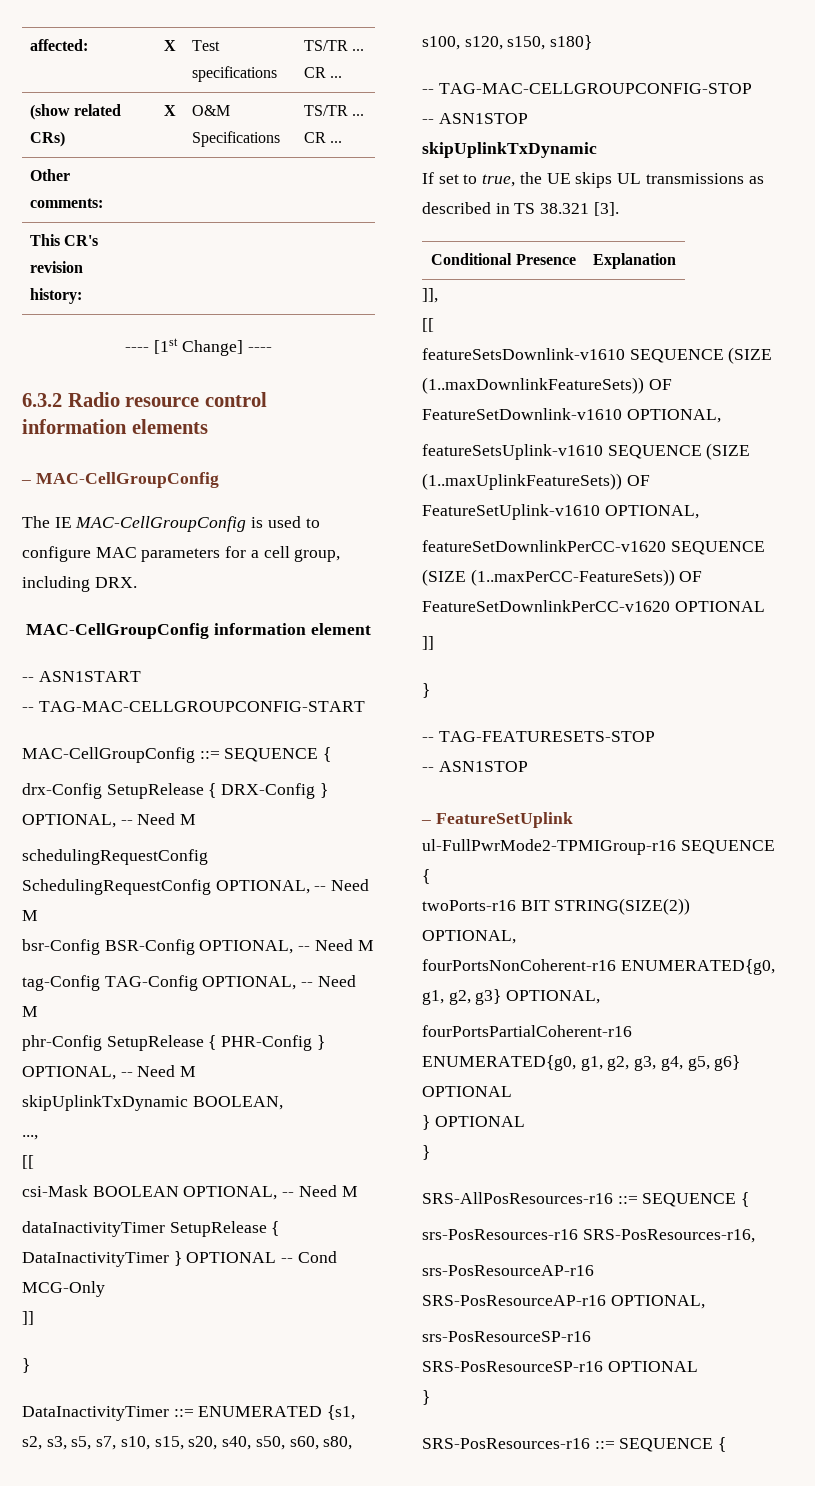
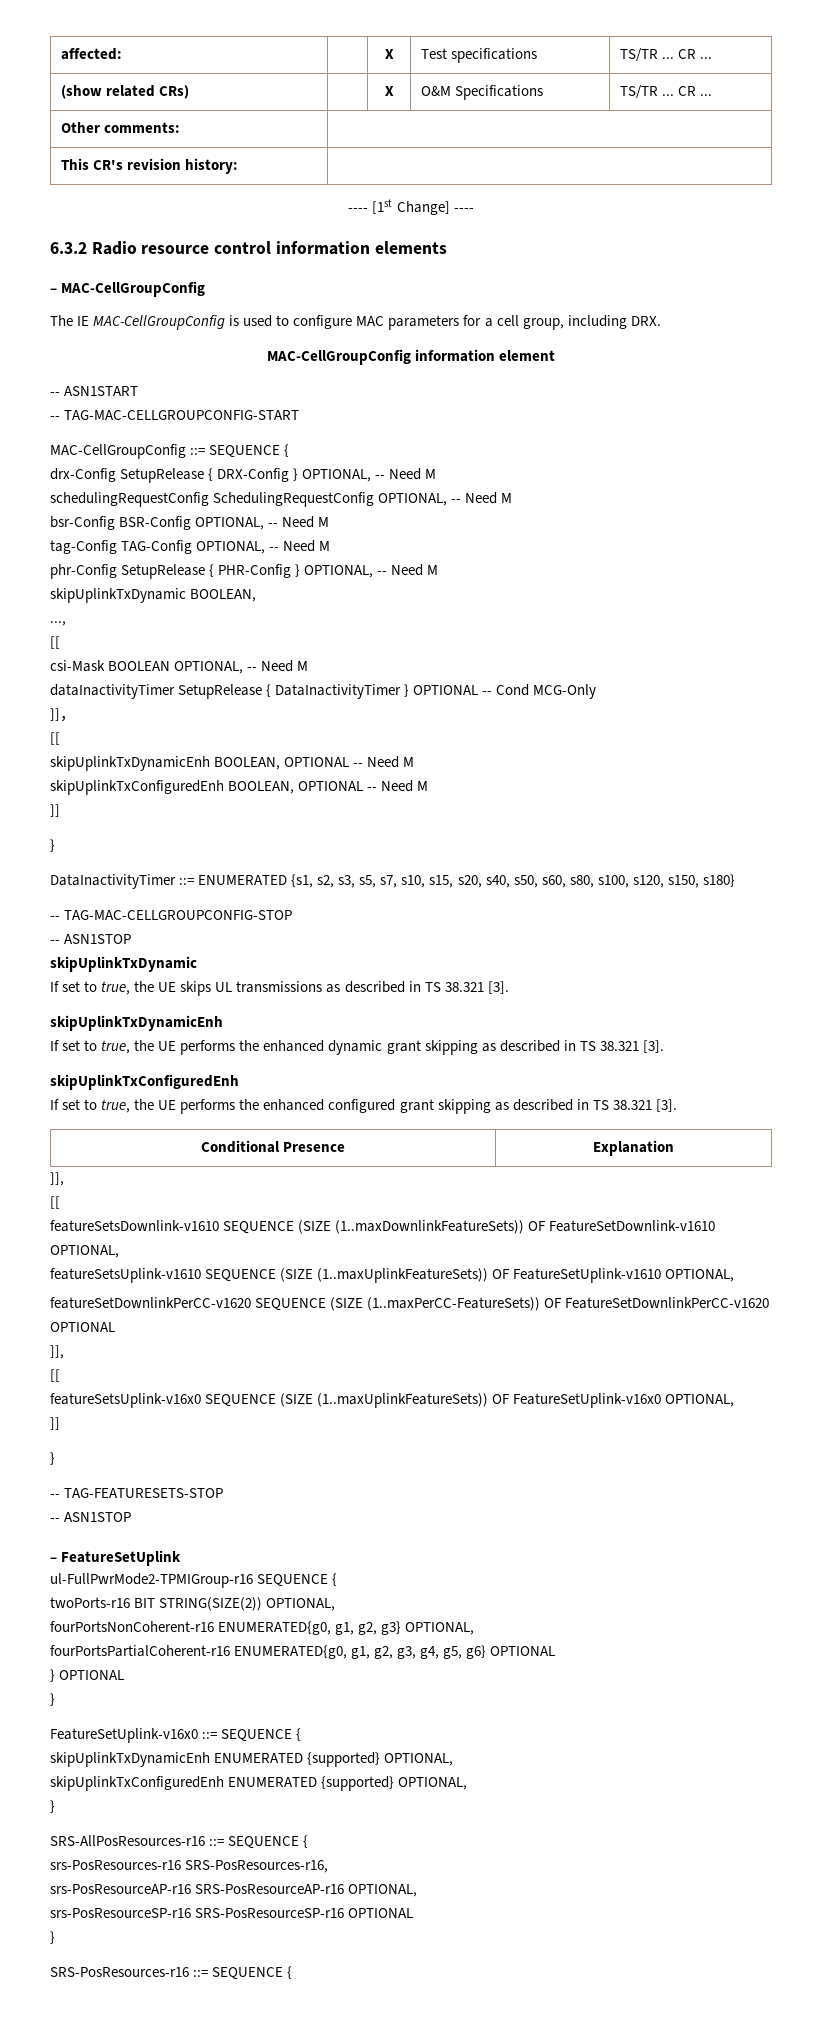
+ ]]，
+ [[
+ skipUplinkTxDynamicEnh BOOLEAN, OPTIONAL -- Need M
+ skipUplinkTxConfiguredEnh BOOLEAN, OPTIONAL -- Need M
  If set to true, the UE skips UL transmissions as described in TS 38.321 [3].
+ skipUplinkTxDynamicEnh
+ If set to true, the UE performs the enhanced dynamic grant skipping as described in TS 38.321 [3].
+ skipUplinkTxConfiguredEnh
+ If set to true, the UE performs the enhanced configured grant skipping as described in TS 38.321 [3].
  featureSetDownlinkPerCC-v1620 SEQUENCE (SIZE (1..maxPerCC-FeatureSets)) OF FeatureSetDownlinkPerCC-v1620 OPTIONAL
+ ]],
+ [[
+ featureSetsUplink-v16x0 SEQUENCE (SIZE (1..maxUplinkFeatureSets)) OF FeatureSetUplink-v16x0 OPTIONAL,
+ FeatureSetUplink-v16x0 ::= SEQUENCE {
+ skipUplinkTxDynamicEnh ENUMERATED {supported} OPTIONAL,
+ skipUplinkTxConfiguredEnh ENUMERATED {supported} OPTIONAL,
+ }

